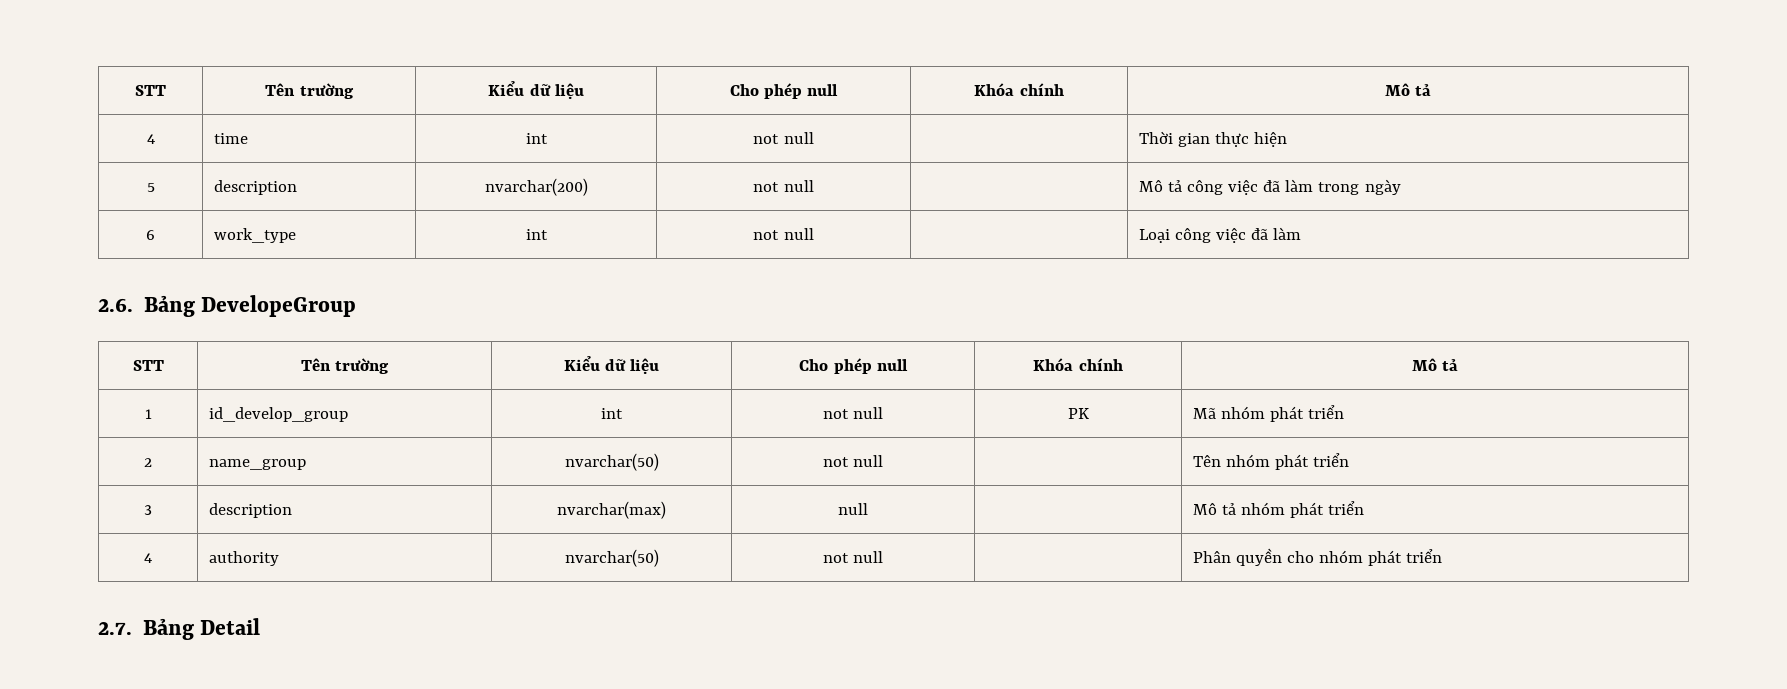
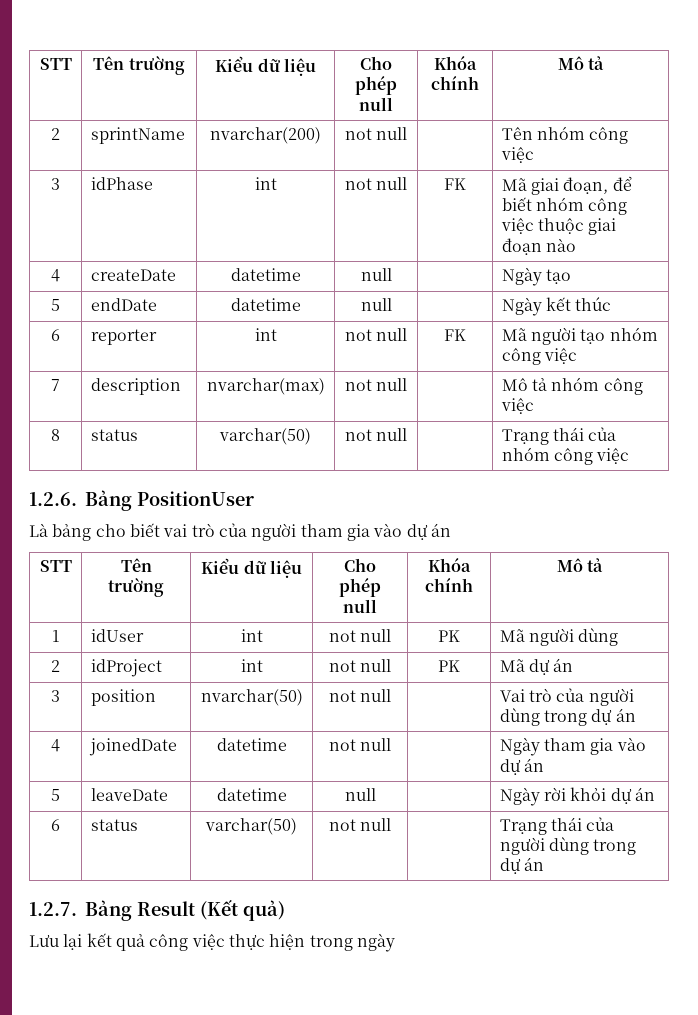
- 4 | time | int | not null | | Thời gian thực hiện
- 5 | description | nvarchar(200) | not null | | Mô tả công việc đã làm trong ngày
- 6 | work_type | int | not null | | Loại công việc đã làm
- 2.6. Bảng DevelopeGroup
+ 2 | sprintName | nvarchar(200) | not null | | Tên nhóm công việc
+ 3 | idPhase | int | not null | FK | Mã giai đoạn, để biết nhóm công việc thuộc giai đoạn nào
+ 4 | createDate | datetime | null | | Ngày tạo
+ 5 | endDate | datetime | null | | Ngày kết thúc
+ 6 | reporter | int | not null | FK | Mã người tạo nhóm công việc
+ 7 | description | nvarchar(max) | not null | | Mô tả nhóm công việc
+ 8 | status | varchar(50) | not null | | Trạng thái của nhóm công việc
+ 1.2.6. Bảng PositionUser
+ Là bảng cho biết vai trò của người tham gia vào dự án
- 1 | id_develop_group | int | not null | PK | Mã nhóm phát triển
- 2 | name_group | nvarchar(50) | not null | | Tên nhóm phát triển
- 3 | description | nvarchar(max) | null | | Mô tả nhóm phát triển
- 4 | authority | nvarchar(50) | not null | | Phân quyền cho nhóm phát triển
- 2.7. Bảng Detail
+ 1 | idUser | int | not null | PK | Mã người dùng
+ 2 | idProject | int | not null | PK | Mã dự án
+ 3 | position | nvarchar(50) | not null | | Vai trò của người dùng trong dự án
+ 4 | joinedDate | datetime | not null | | Ngày tham gia vào dự án
+ 5 | leaveDate | datetime | null | | Ngày rời khỏi dự án
+ 6 | status | varchar(50) | not null | | Trạng thái của người dùng trong dự án
+ 1.2.7. Bảng Result (Kết quả)
+ Lưu lại kết quả công việc thực hiện trong ngày

